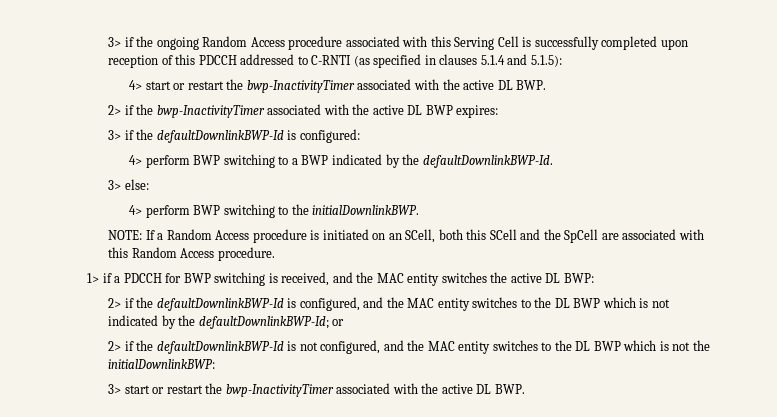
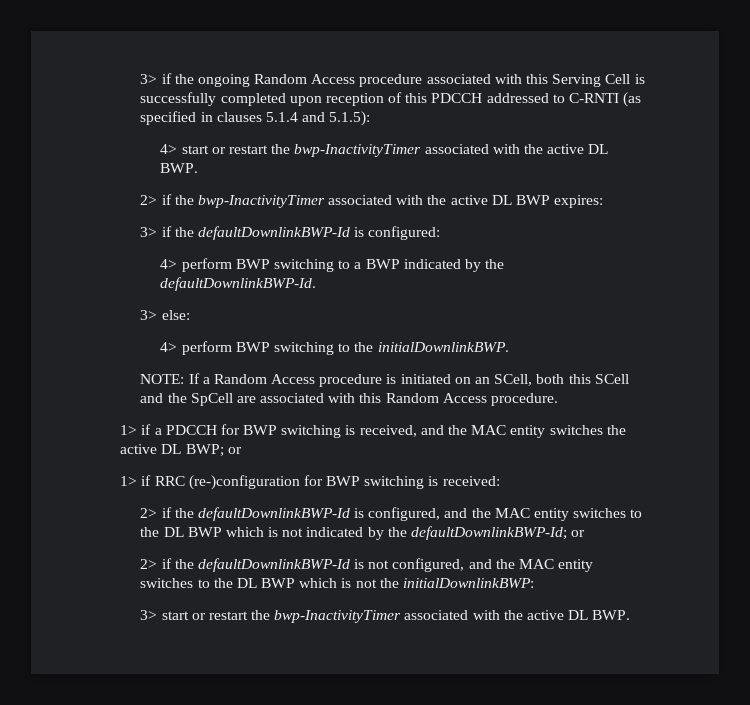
- 1> if a PDCCH for BWP switching is received, and the MAC entity switches the active DL BWP:
+ 1> if a PDCCH for BWP switching is received, and the MAC entity switches the active DL BWP; or
+ 1> if RRC (re-)configuration for BWP switching is received:

